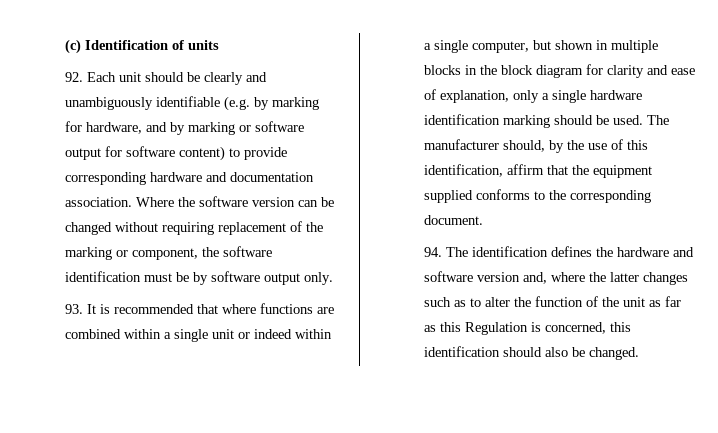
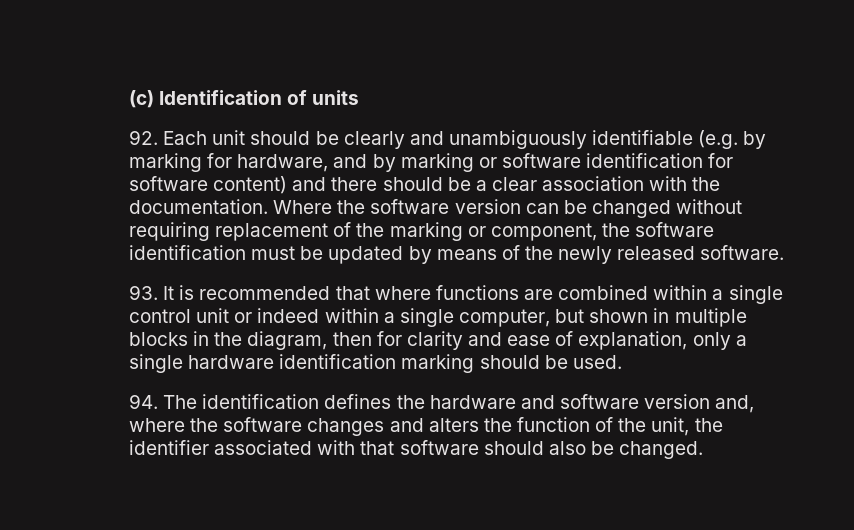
- 92. Each unit should be clearly and unambiguously identifiable (e.g. by marking for hardware, and by marking or software output for software content) to provide corresponding hardware and documentation association.
+ 92. Each unit should be clearly and unambiguously identifiable (e.g. by marking for hardware, and by marking or software identification for software content) and there should be a clear association with the documentation.
- Where the software version can be changed without requiring replacement of the marking or component, the software identification must be by software output only.
+ Where the software version can be changed without requiring replacement of the marking or component, the software identification must be updated by means of the newly released software.
- 93. It is recommended that where functions are combined within a single unit or indeed within a single computer, but shown in multiple blocks in the block diagram for clarity and ease of explanation, only a single hardware identification marking should be used. The manufacturer should, by the use of this identification, affirm that the equipment supplied conforms to the corresponding document.
+ 93. It is recommended that where functions are combined within a single control unit or indeed within a single computer, but shown in multiple blocks in the diagram, then for clarity and ease of explanation, only a single hardware identification marking should be used.
- 94. The identification defines the hardware and software version and, where the latter changes such as to alter the function of the unit as far as this Regulation is concerned, this identification should also be changed.
+ 94. The identification defines the hardware and software version and, where the software changes and alters the function of the unit, the identifier associated with that software should also be changed.

